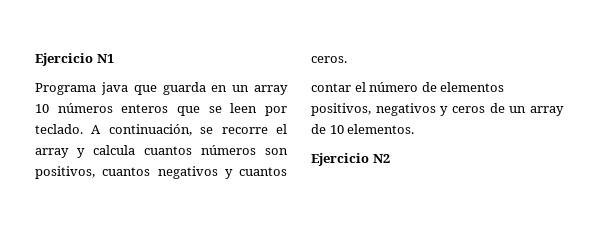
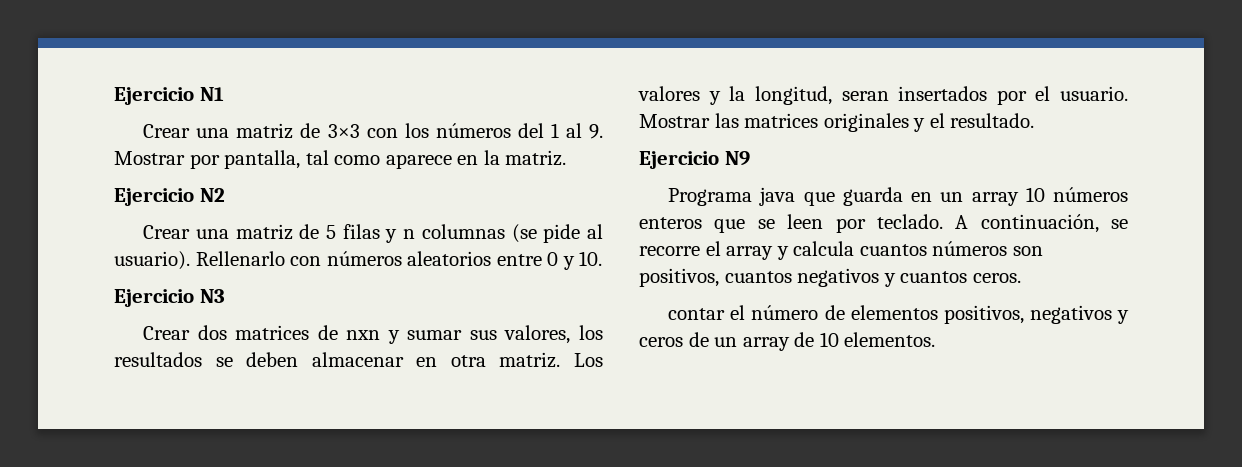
+ Crear una matriz de 3×3 con los números del 1 al 9. Mostrar por pantalla, tal como aparece en la matriz.
+ Ejercicio N2
+ Crear una matriz de 5 filas y n columnas (se pide al usuario). Rellenarlo con números aleatorios entre 0 y 10.
+ Ejercicio N3
+ Crear dos matrices de nxn y sumar sus valores, los resultados se deben almacenar en otra matriz. Los valores y la longitud, seran insertados por el usuario. Mostrar las matrices originales y el resultado.
+ Ejercicio N9
- Ejercicio N2

